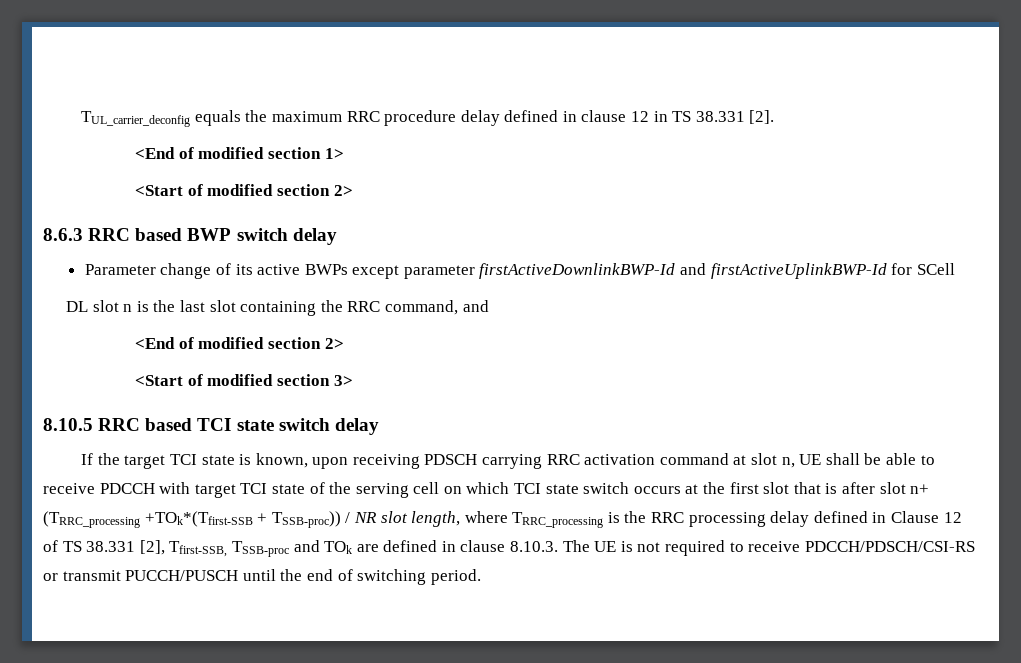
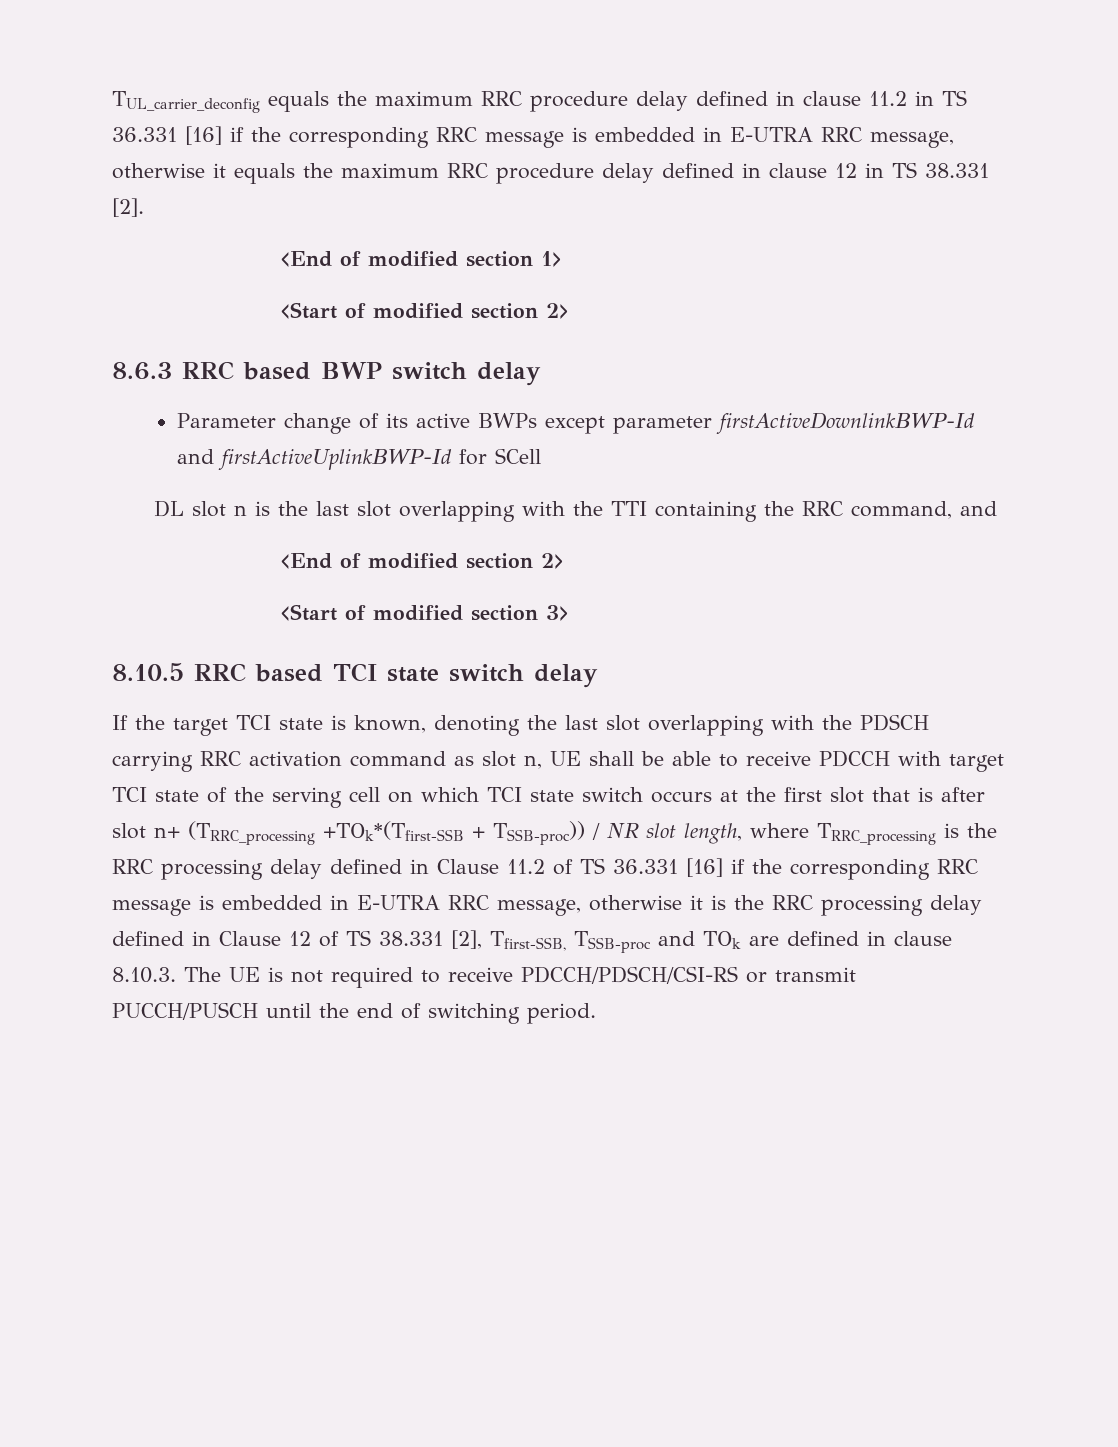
- TUL_carrier_deconfig equals the maximum RRC procedure delay defined in clause 12 in TS 38.331 [2].
+ TUL_carrier_deconfig equals the maximum RRC procedure delay defined in clause 11.2 in TS 36.331 [16] if the corresponding RRC message is embedded in E-UTRA RRC message, otherwise it equals the maximum RRC procedure delay defined in clause 12 in TS 38.331 [2].
- DL slot n is the last slot containing the RRC command, and
+ DL slot n is the last slot overlapping with the TTI containing the RRC command, and
- If the target TCI state is known, upon receiving PDSCH carrying RRC activation command at slot n, UE shall be able to receive PDCCH with target TCI state of the serving cell on which TCI state switch occurs at the first slot that is after slot n+ (TRRC_processing +TOk*(Tfirst-SSB + TSSB-proc)) / NR slot length, where TRRC_processing is the RRC processing delay defined in Clause 12 of TS 38.331 [2], Tfirst-SSB, TSSB-proc and TOk are defined in clause 8.10.3. The UE is not required to receive PDCCH/PDSCH/CSI-RS or transmit PUCCH/PUSCH until the end of switching period.
+ If the target TCI state is known, denoting the last slot overlapping with the PDSCH carrying RRC activation command as slot n, UE shall be able to receive PDCCH with target TCI state of the serving cell on which TCI state switch occurs at the first slot that is after slot n+ (TRRC_processing +TOk*(Tfirst-SSB + TSSB-proc)) / NR slot length, where TRRC_processing is the RRC processing delay defined in Clause 11.2 of TS 36.331 [16] if the corresponding RRC message is embedded in E-UTRA RRC message, otherwise it is the RRC processing delay defined in Clause 12 of TS 38.331 [2], Tfirst-SSB, TSSB-proc and TOk are defined in clause 8.10.3. The UE is not required to receive PDCCH/PDSCH/CSI-RS or transmit PUCCH/PUSCH until the end of switching period.

